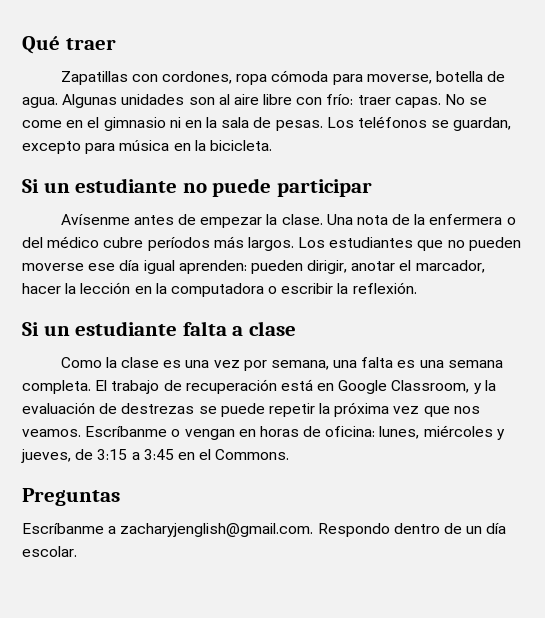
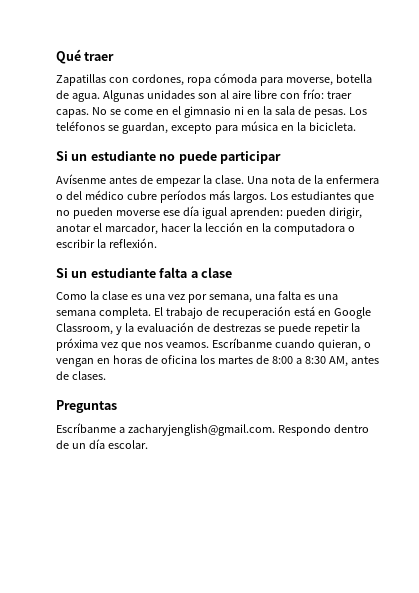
- Escríbanme o vengan en horas de oficina: lunes, miércoles y jueves, de 3:15 a 3:45 en el Commons.
+ Escríbanme cuando quieran, o vengan en horas de oficina los martes de 8:00 a 8:30 AM, antes de clases.

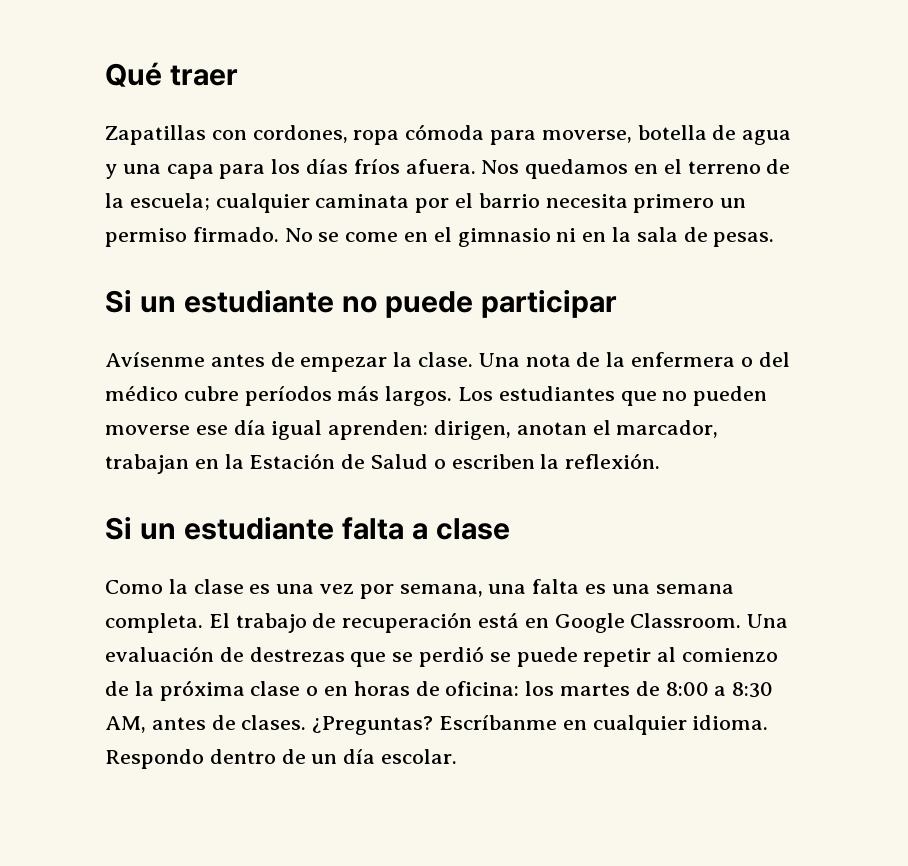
- Zapatillas con cordones, ropa cómoda para moverse, botella de agua. Algunas unidades son al aire libre con frío: traer capas.
+ Zapatillas con cordones, ropa cómoda para moverse, botella de agua y una capa para los días fríos afuera. Nos quedamos en el terreno de la escuela; cualquier caminata por el barrio necesita primero un permiso firmado.
- Los teléfonos se guardan, excepto para música en la bicicleta.
- Los estudiantes que no pueden moverse ese día igual aprenden: pueden dirigir, anotar el marcador, hacer la lección en la computadora o escribir la reflexión.
+ Los estudiantes que no pueden moverse ese día igual aprenden: dirigen, anotan el marcador, trabajan en la Estación de Salud o escriben la reflexión.
- El trabajo de recuperación está en Google Classroom, y la evaluación de destrezas se puede repetir la próxima vez que nos veamos. Escríbanme cuando quieran, o vengan en horas de oficina los martes de 8:00 a 8:30 AM, antes de clases.
- Preguntas
- Escríbanme a zacharyjenglish@gmail.com. Respondo dentro de un día escolar.
+ El trabajo de recuperación está en Google Classroom. Una evaluación de destrezas que se perdió se puede repetir al comienzo de la próxima clase o en horas de oficina: los martes de 8:00 a 8:30 AM, antes de clases. ¿Preguntas? Escríbanme en cualquier idioma. Respondo dentro de un día escolar.

